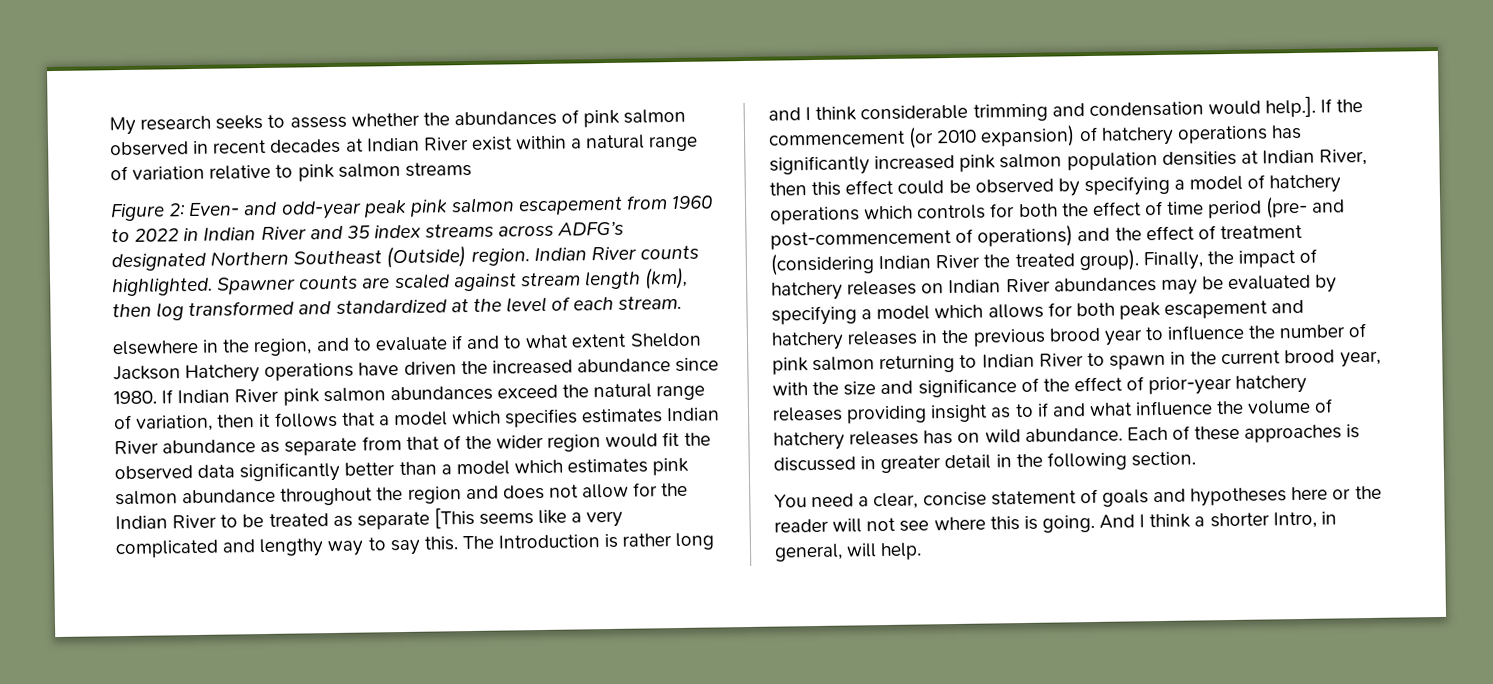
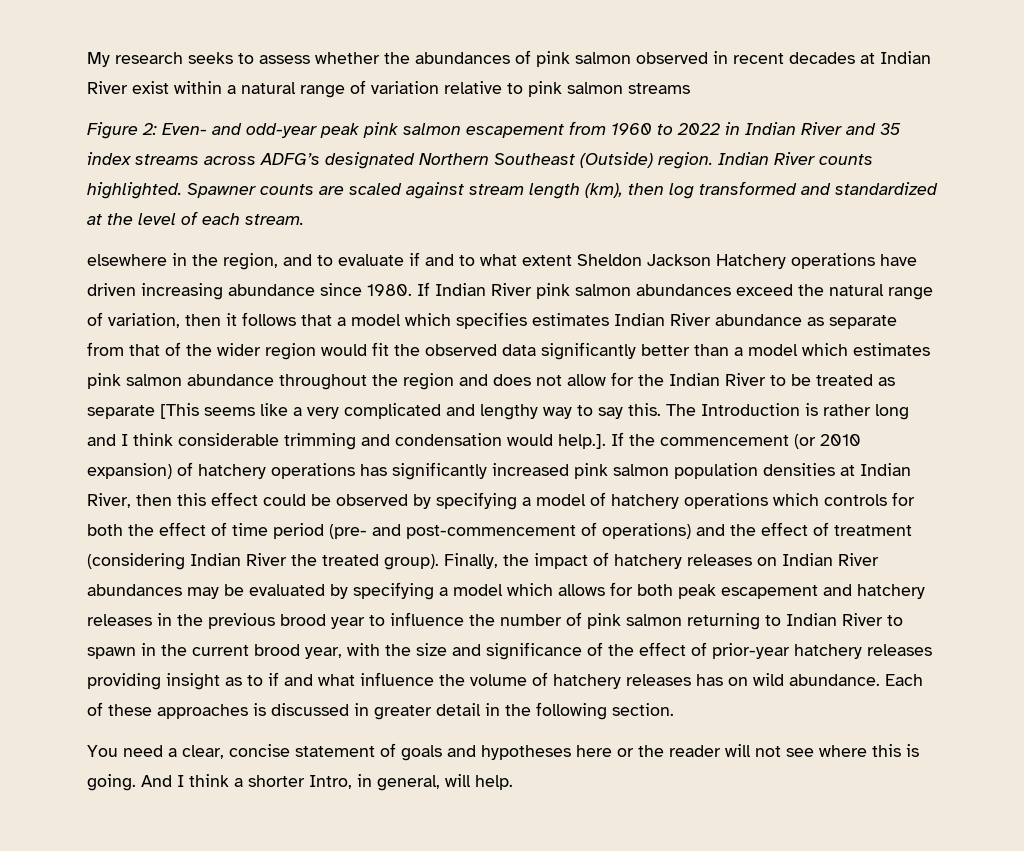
- elsewhere in the region, and to evaluate if and to what extent Sheldon Jackson Hatchery operations have driven the increased abundance since 1980.
+ elsewhere in the region, and to evaluate if and to what extent Sheldon Jackson Hatchery operations have driven increasing abundance since 1980.

